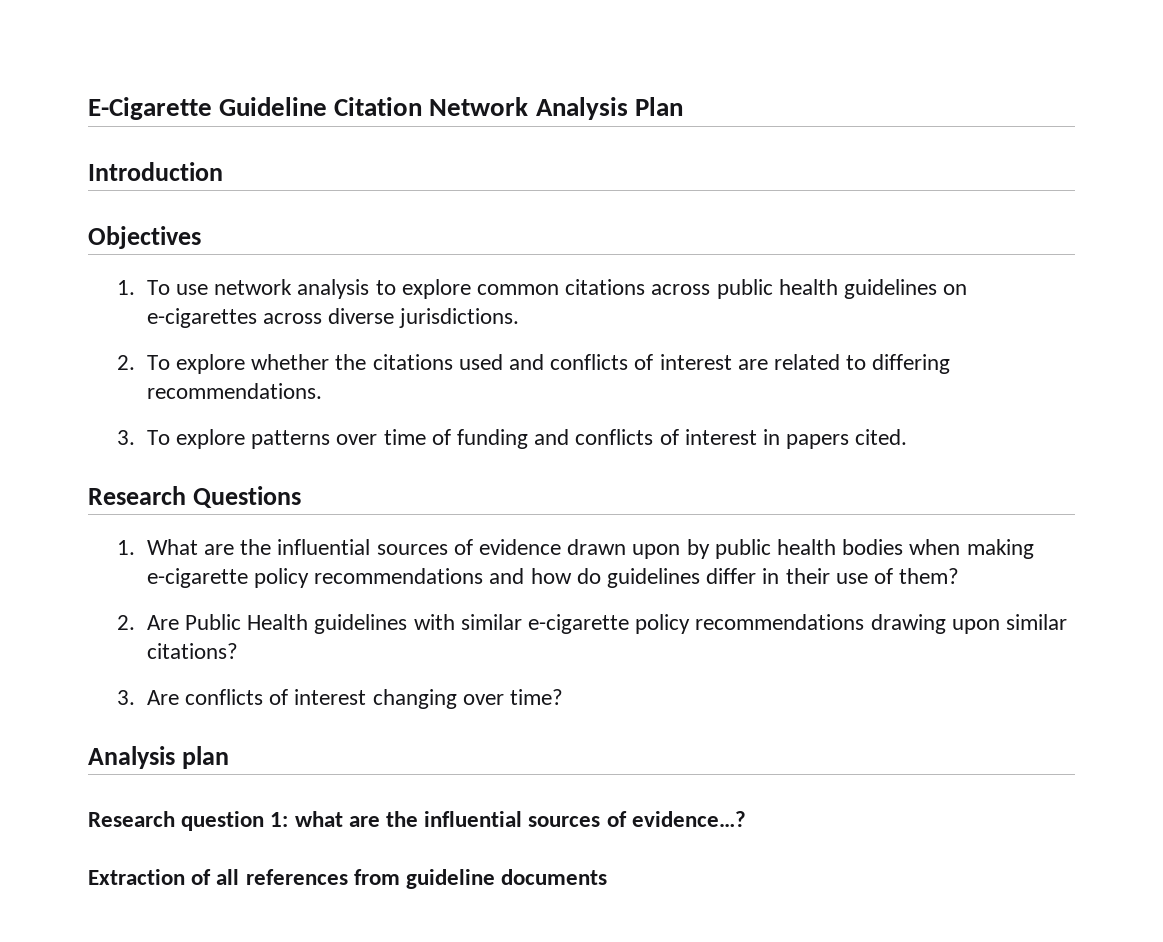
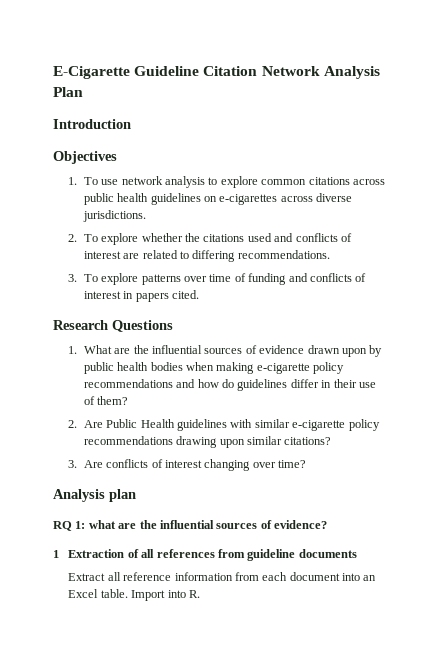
- Research question 1: what are the influential sources of evidence…?
- Extraction of all references from guideline documents
+ RQ 1: what are the influential sources of evidence?
+ 1 Extraction of all references from guideline documents
+ Extract all reference information from each document into an Excel table. Import into R.

